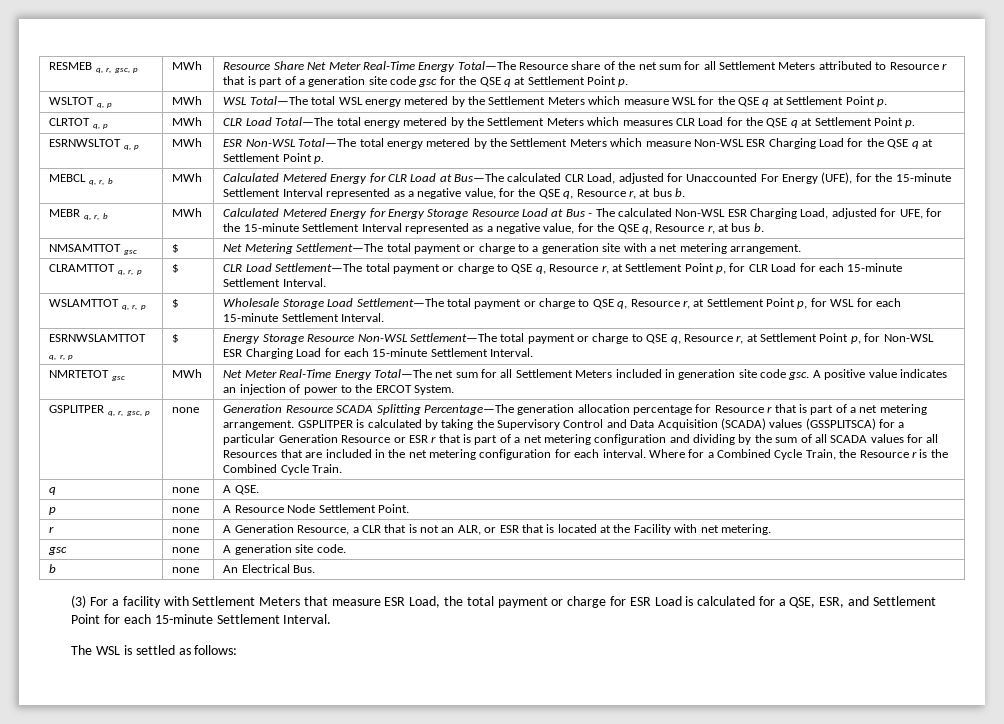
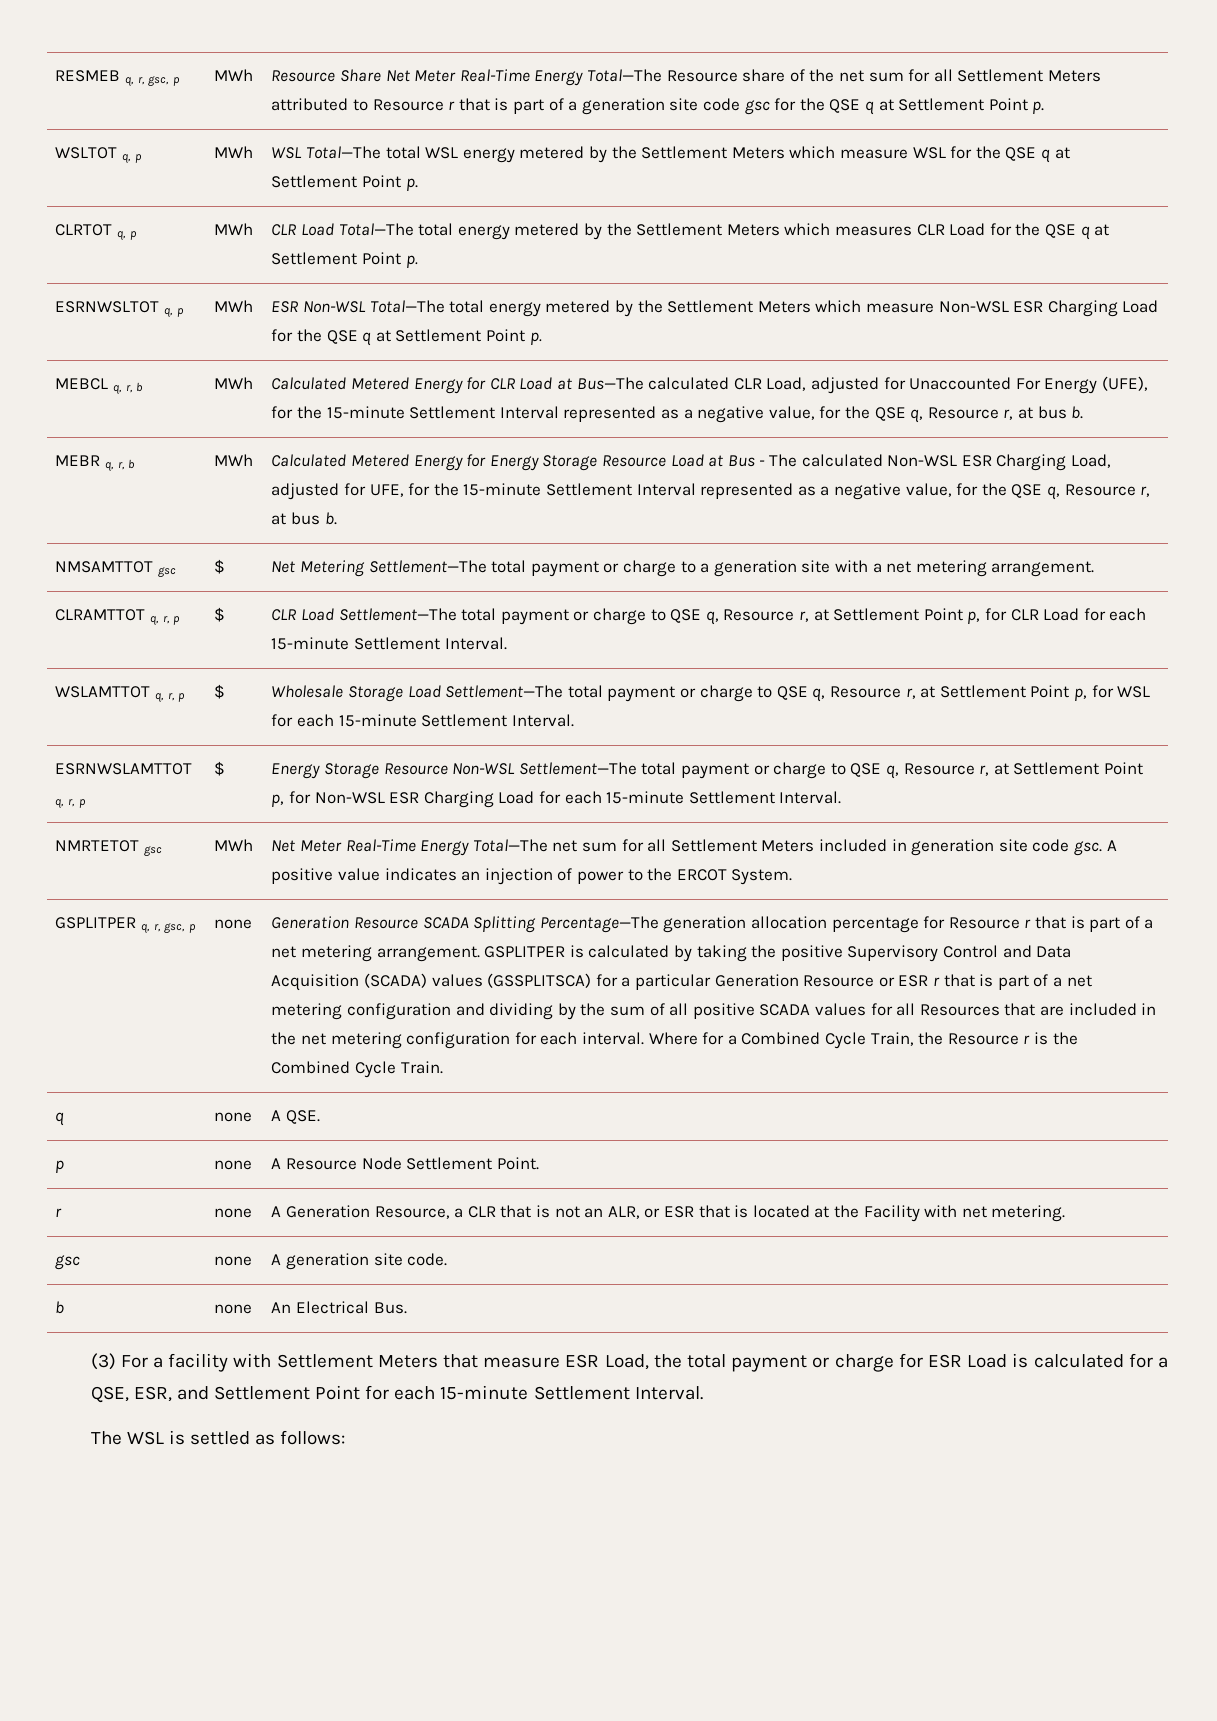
- GSPLITPER is calculated by taking the Supervisory Control and Data Acquisition (SCADA) values (GSSPLITSCA) for a particular Generation Resource or ESR r that is part of a net metering configuration and dividing by the sum of all SCADA values for all Resources that are included in the net metering configuration for each interval.
+ GSPLITPER is calculated by taking the positive Supervisory Control and Data Acquisition (SCADA) values (GSSPLITSCA) for a particular Generation Resource or ESR r that is part of a net metering configuration and dividing by the sum of all positive SCADA values for all Resources that are included in the net metering configuration for each interval.

